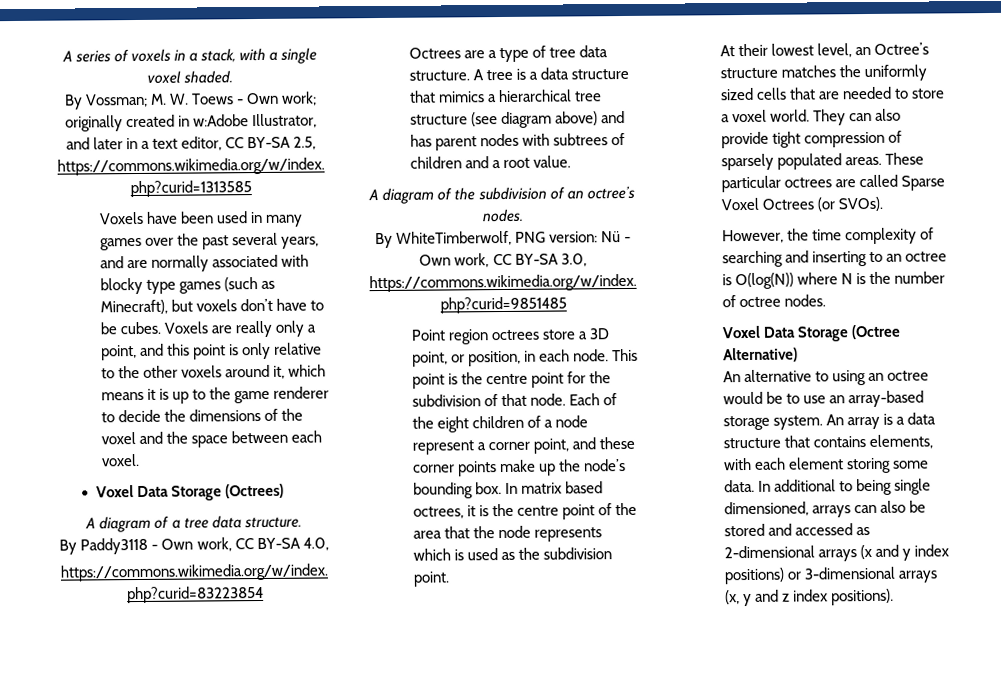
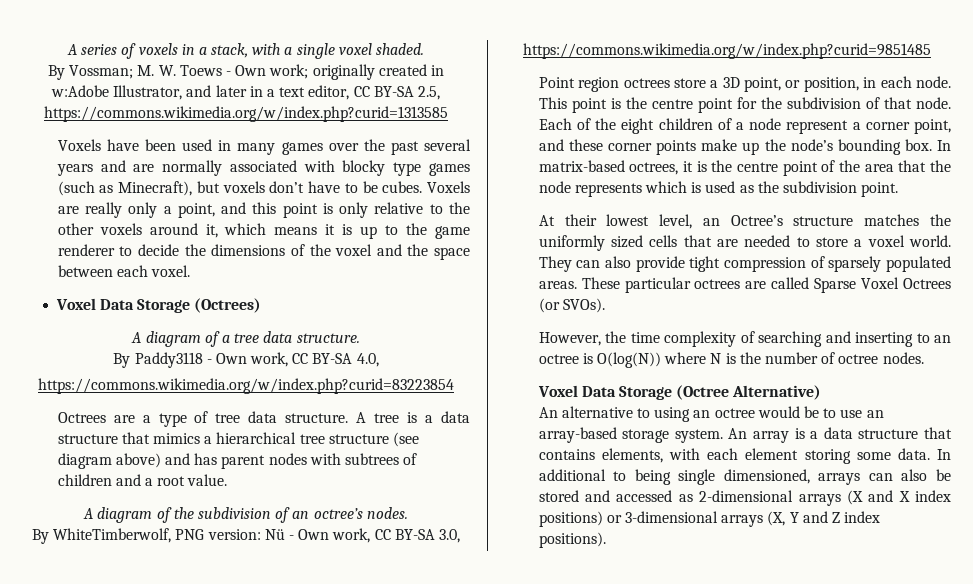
- Voxels have been used in many games over the past several years, and are normally associated with blocky type games (such as Minecraft), but voxels don’t have to be cubes.
+ Voxels have been used in many games over the past several years and are normally associated with blocky type games (such as Minecraft), but voxels don’t have to be cubes.
- In matrix based octrees, it is the centre point of the area that the node represents which is used as the subdivision point.
+ In matrix-based octrees, it is the centre point of the area that the node represents which is used as the subdivision point.
- In additional to being single dimensioned, arrays can also be stored and accessed as 2-dimensional arrays (x and y index positions) or 3-dimensional arrays (x, y and z index positions).
+ In additional to being single dimensioned, arrays can also be stored and accessed as 2-dimensional arrays (X and X index positions) or 3-dimensional arrays (X, Y and Z index positions).

